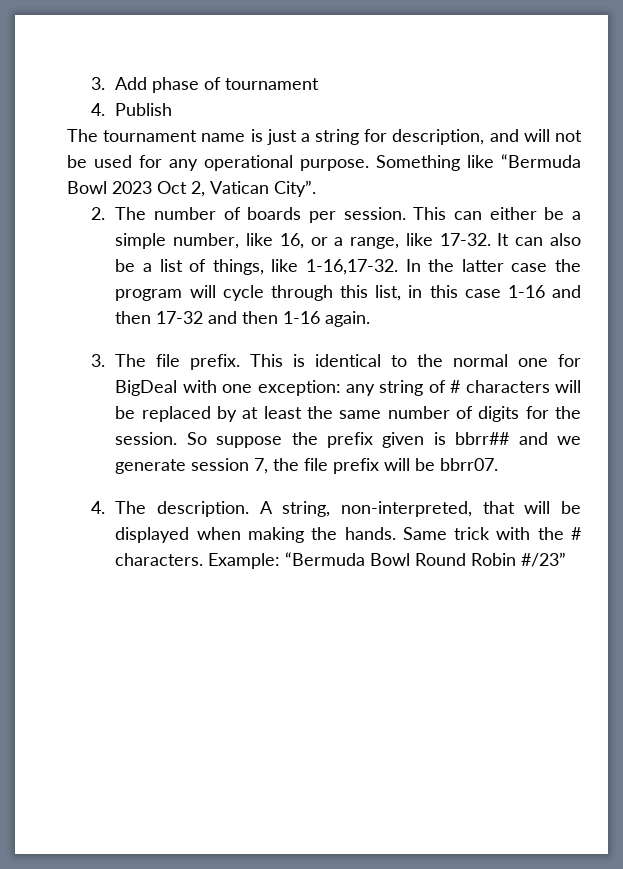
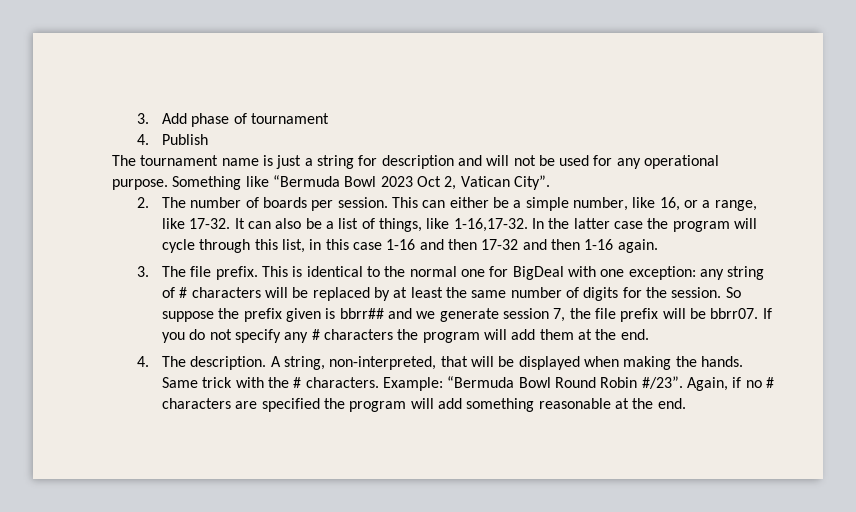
- The tournament name is just a string for description, and will not be used for any operational purpose.
+ The tournament name is just a string for description and will not be used for any operational purpose.
+ If you do not specify any # characters the program will add them at the end.
- Example: “Bermuda Bowl Round Robin #/23”
+ Example: “Bermuda Bowl Round Robin #/23”. Again, if no # characters are specified the program will add something reasonable at the end.

